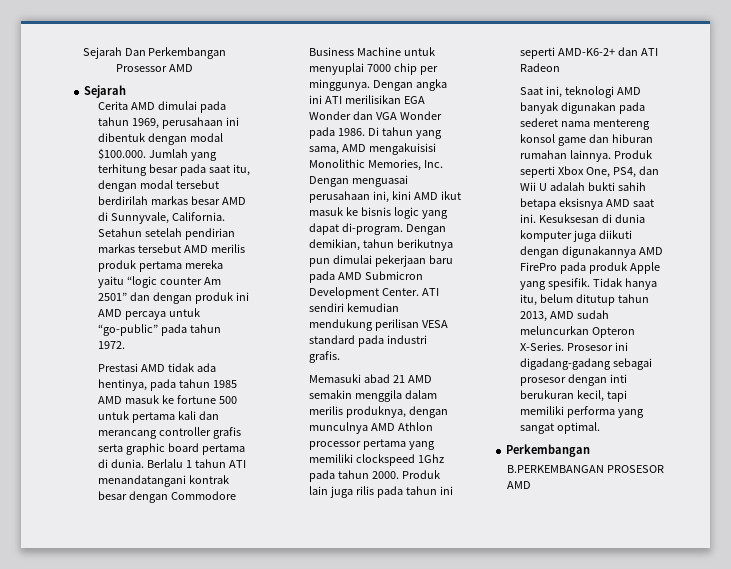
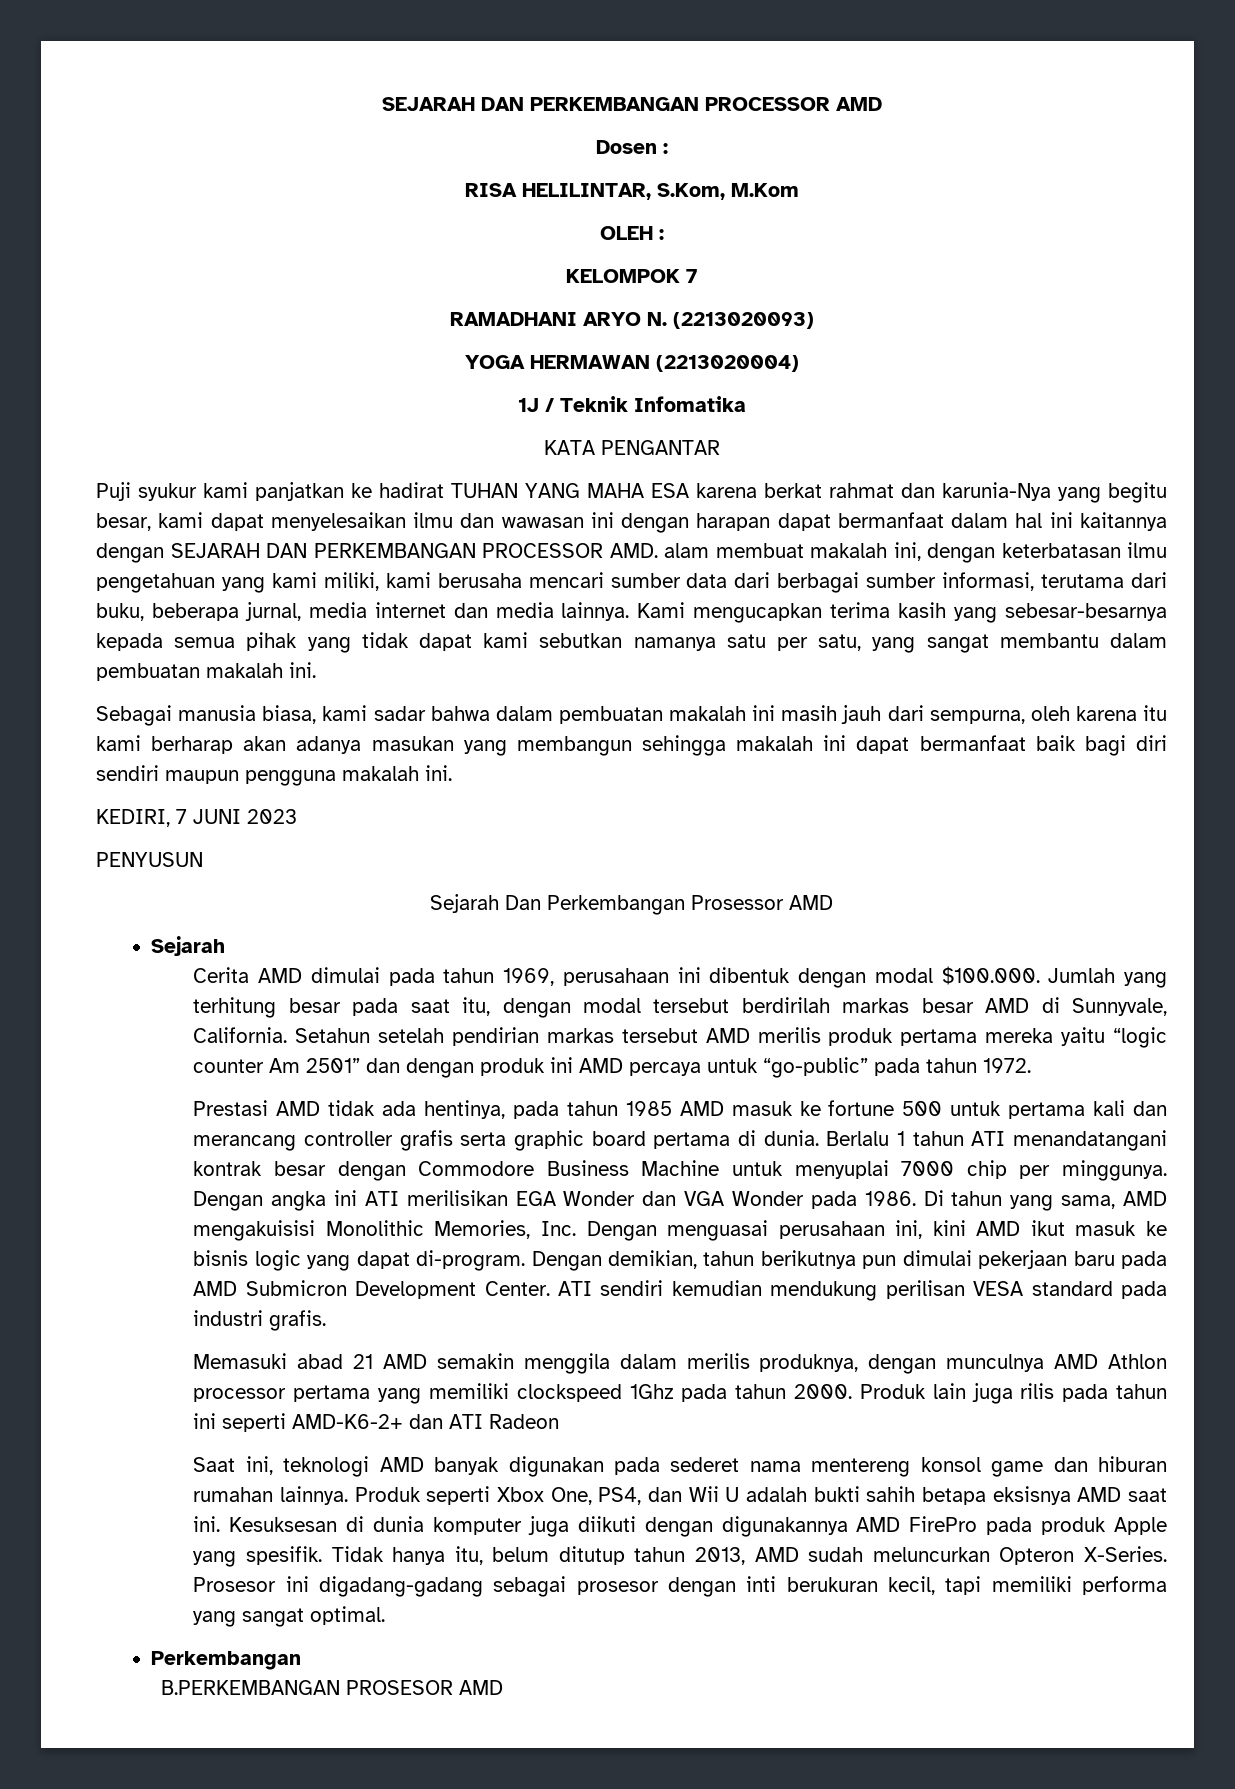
+ SEJARAH DAN PERKEMBANGAN PROCESSOR AMD
+ Dosen :
+ RISA HELILINTAR, S.Kom, M.Kom
+ OLEH :
+ KELOMPOK 7
+ RAMADHANI ARYO N. (2213020093)
+ YOGA HERMAWAN (2213020004)
+ 1J / Teknik Infomatika
+ KATA PENGANTAR
+ Puji syukur kami panjatkan ke hadirat TUHAN YANG MAHA ESA karena berkat rahmat dan karunia-Nya yang begitu besar, kami dapat menyelesaikan ilmu dan wawasan ini dengan harapan dapat bermanfaat dalam hal ini kaitannya dengan SEJARAH DAN PERKEMBANGAN PROCESSOR AMD. alam membuat makalah ini, dengan keterbatasan ilmu pengetahuan yang kami miliki, kami berusaha mencari sumber data dari berbagai sumber informasi, terutama dari buku, beberapa jurnal, media internet dan media lainnya. Kami mengucapkan terima kasih yang sebesar-besarnya kepada semua pihak yang tidak dapat kami sebutkan namanya satu per satu, yang sangat membantu dalam pembuatan makalah ini.
+ Sebagai manusia biasa, kami sadar bahwa dalam pembuatan makalah ini masih jauh dari sempurna, oleh karena itu kami berharap akan adanya masukan yang membangun sehingga makalah ini dapat bermanfaat baik bagi diri sendiri maupun pengguna makalah ini.
+ KEDIRI, 7 JUNI 2023
+ PENYUSUN

